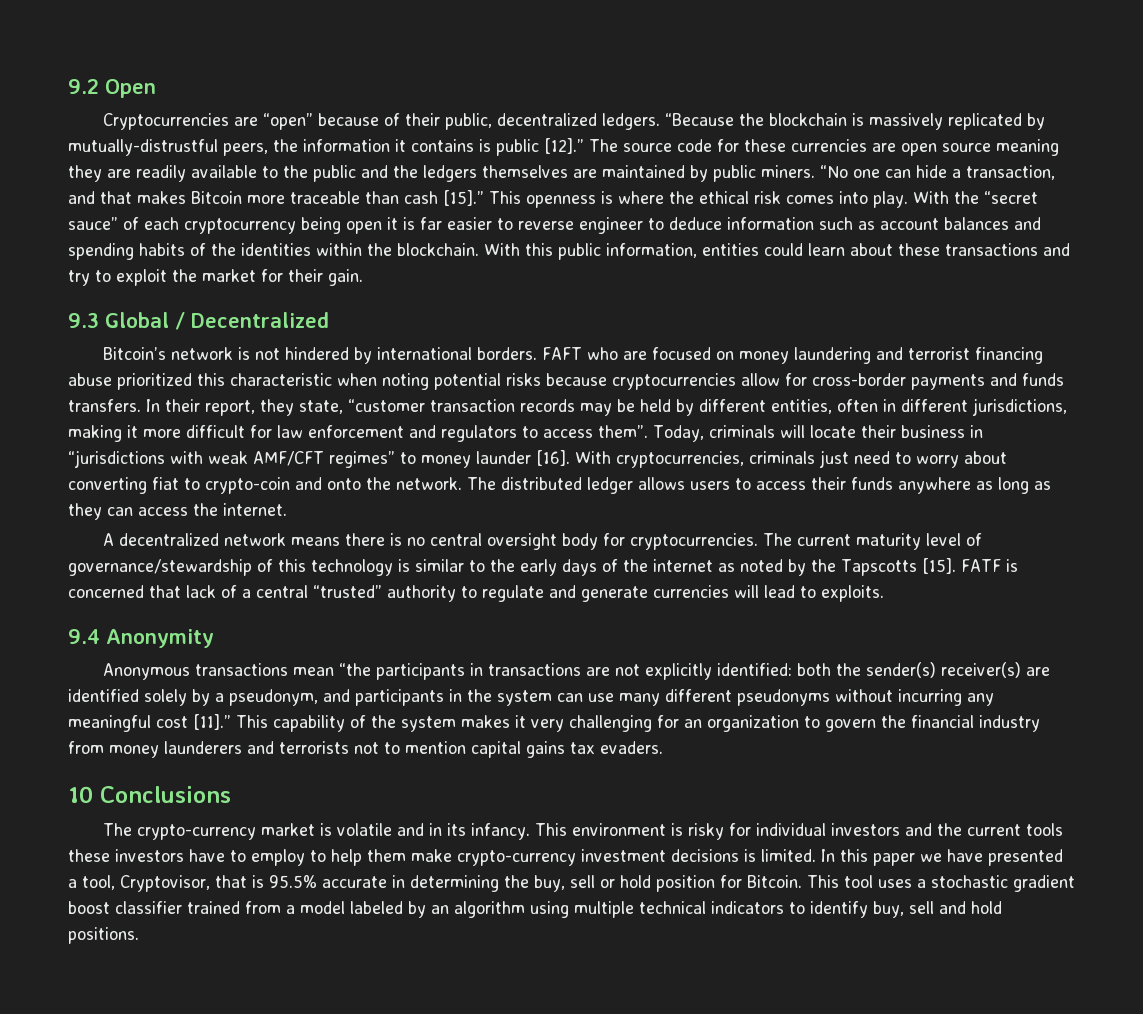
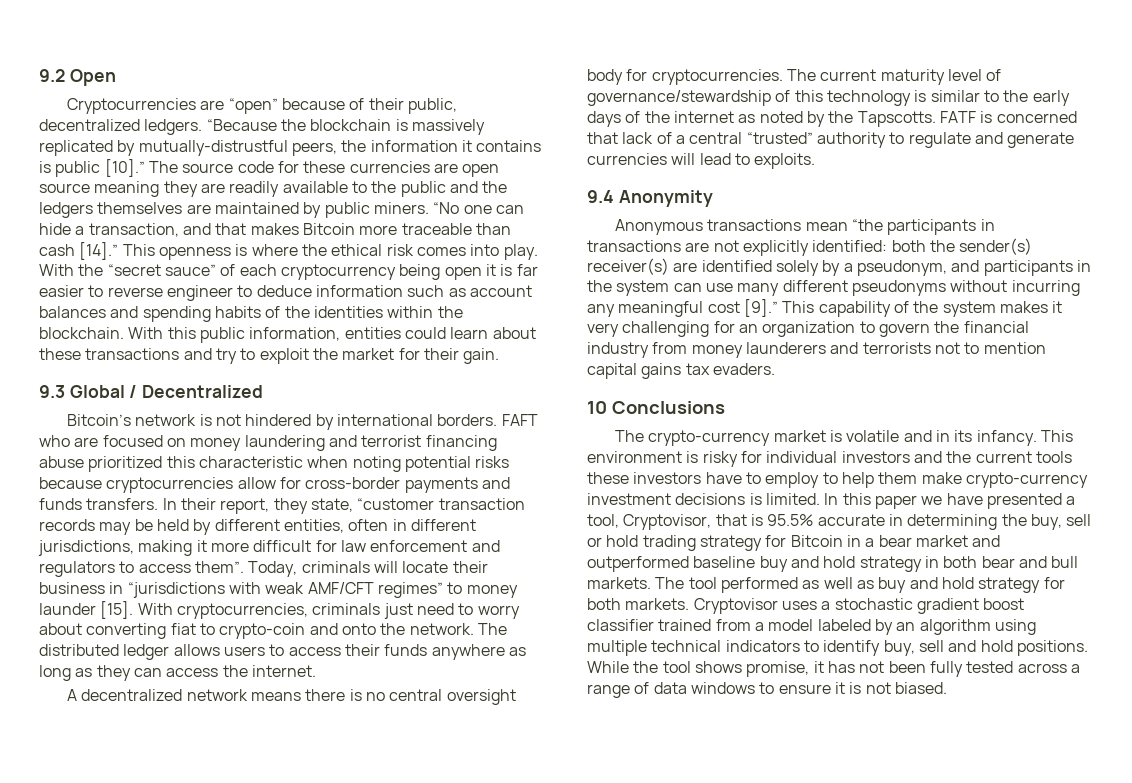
- “Because the blockchain is massively replicated by mutually-distrustful peers, the information it contains is public [12].”
+ “Because the blockchain is massively replicated by mutually-distrustful peers, the information it contains is public [10].”
- “No one can hide a transaction, and that makes Bitcoin more traceable than cash [15].”
+ “No one can hide a transaction, and that makes Bitcoin more traceable than cash [14].”
- Today, criminals will locate their business in “jurisdictions with weak AMF/CFT regimes” to money launder [16].
+ Today, criminals will locate their business in “jurisdictions with weak AMF/CFT regimes” to money launder [15].
- The current maturity level of governance/stewardship of this technology is similar to the early days of the internet as noted by the Tapscotts [15].
+ The current maturity level of governance/stewardship of this technology is similar to the early days of the internet as noted by the Tapscotts.
- Anonymous transactions mean “the participants in transactions are not explicitly identified: both the sender(s) receiver(s) are identified solely by a pseudonym, and participants in the system can use many different pseudonyms without incurring any meaningful cost [11].”
+ Anonymous transactions mean “the participants in transactions are not explicitly identified: both the sender(s) receiver(s) are identified solely by a pseudonym, and participants in the system can use many different pseudonyms without incurring any meaningful cost [9].”
- In this paper we have presented a tool, Cryptovisor, that is 95.5% accurate in determining the buy, sell or hold position for Bitcoin. This tool uses a stochastic gradient boost classifier trained from a model labeled by an algorithm using multiple technical indicators to identify buy, sell and hold positions.
+ In this paper we have presented a tool, Cryptovisor, that is 95.5% accurate in determining the buy, sell or hold trading strategy for Bitcoin in a bear market and outperformed baseline buy and hold strategy in both bear and bull markets. The tool performed as well as buy and hold strategy for both markets. Cryptovisor uses a stochastic gradient boost classifier trained from a model labeled by an algorithm using multiple technical indicators to identify buy, sell and hold positions.
+ While the tool shows promise, it has not been fully tested across a range of data windows to ensure it is not biased.

